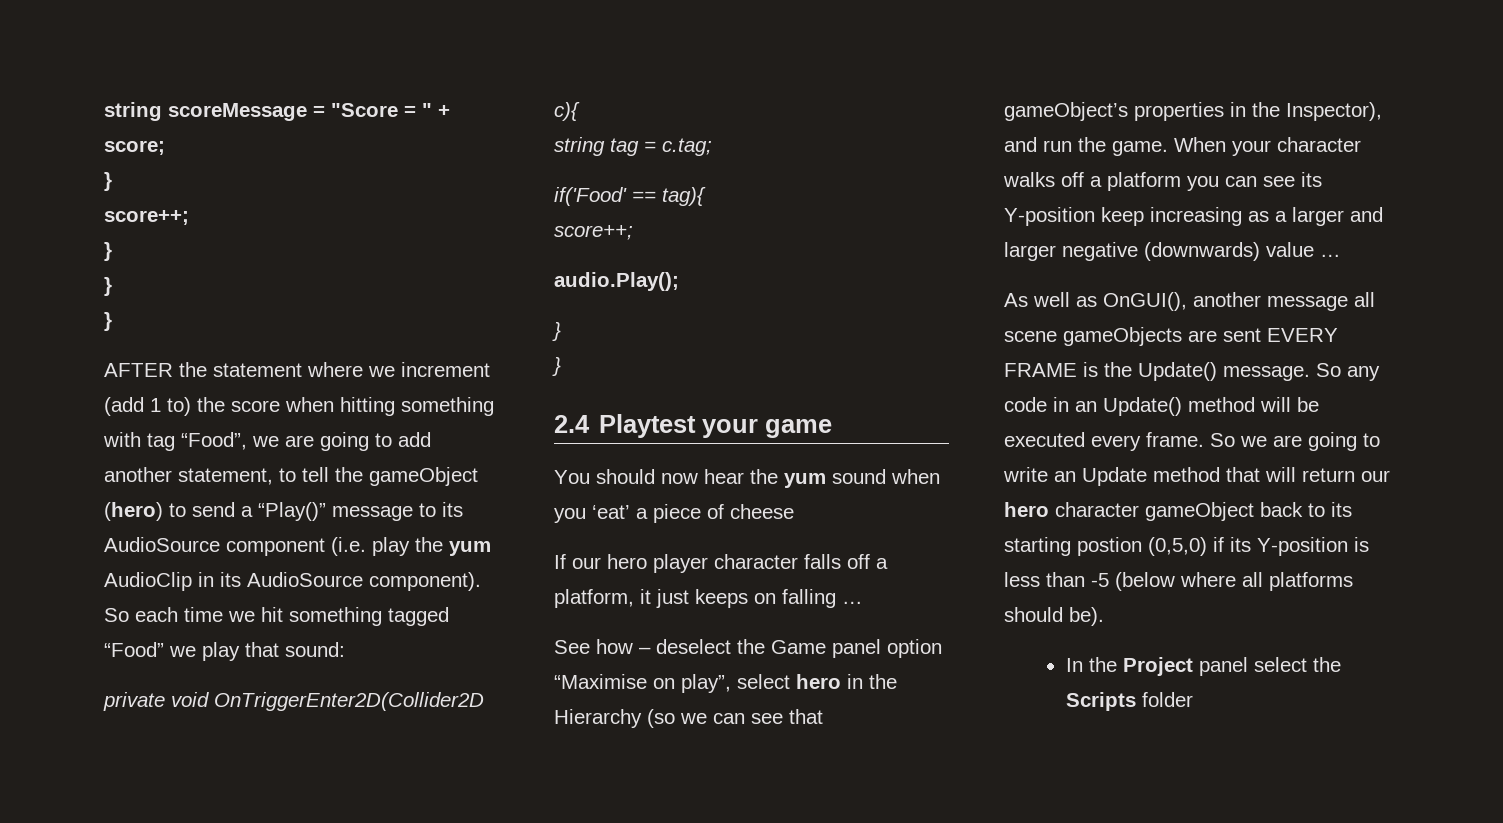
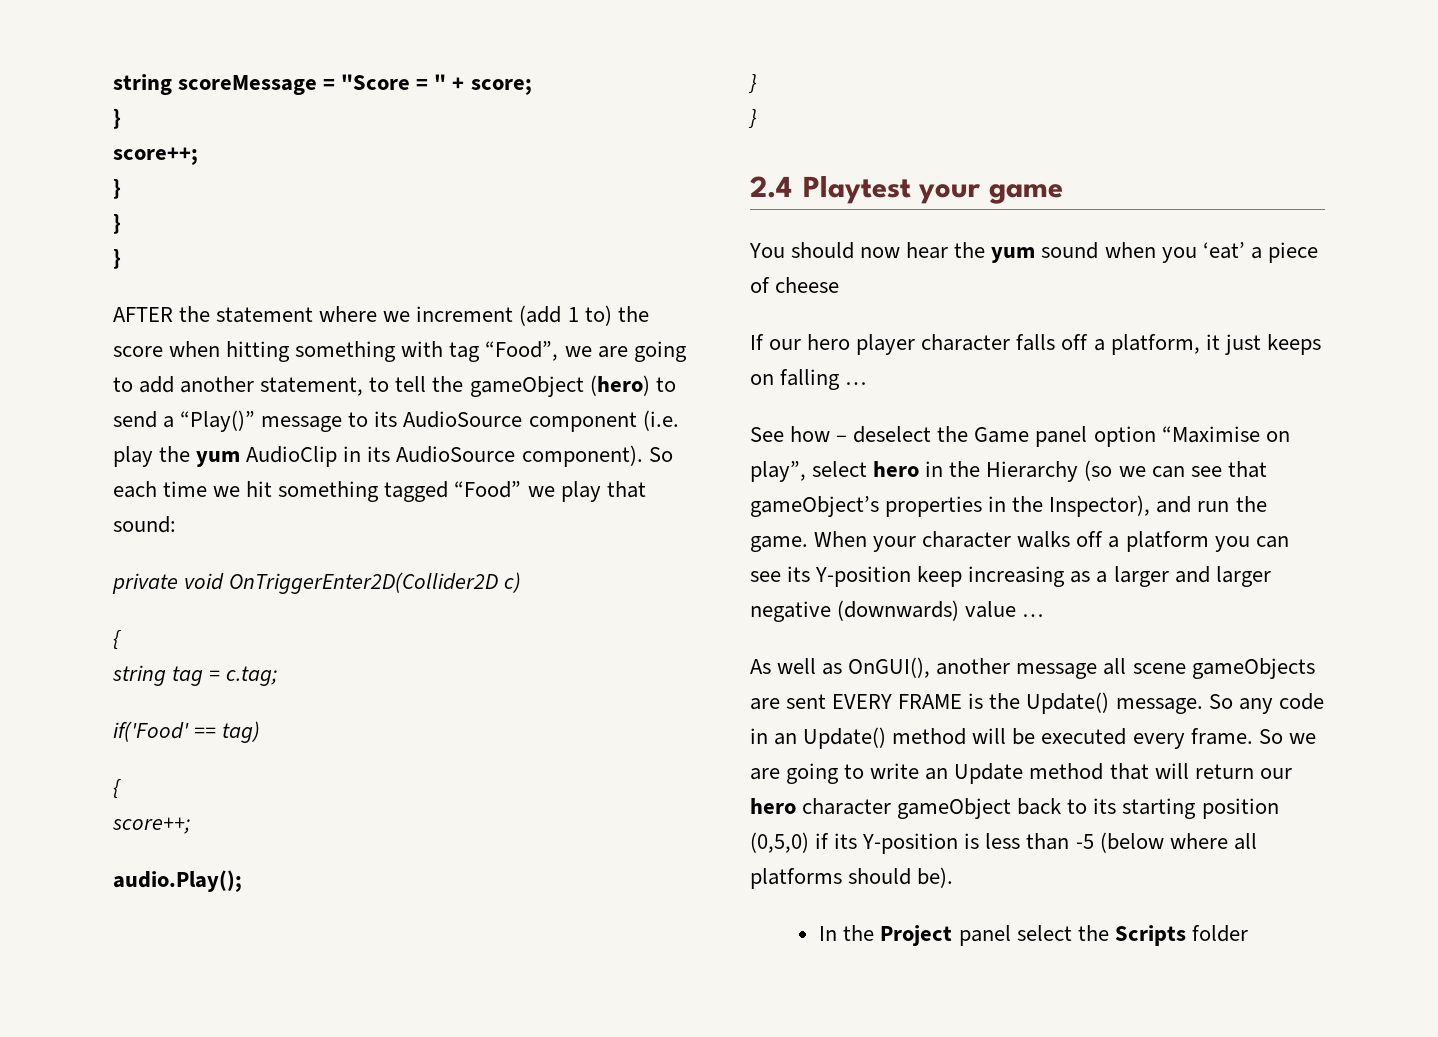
- private void OnTriggerEnter2D(Collider2D c){
+ private void OnTriggerEnter2D(Collider2D c)
+ {
- if('Food' == tag){
+ if('Food' == tag)
+ {
- So we are going to write an Update method that will return our hero character gameObject back to its starting postion (0,5,0) if its Y-position is less than -5 (below where all platforms should be).
+ So we are going to write an Update method that will return our hero character gameObject back to its starting position (0,5,0) if its Y-position is less than -5 (below where all platforms should be).

